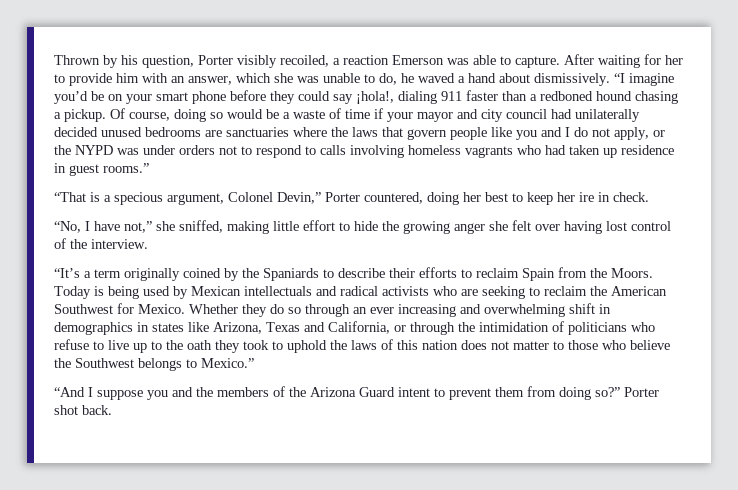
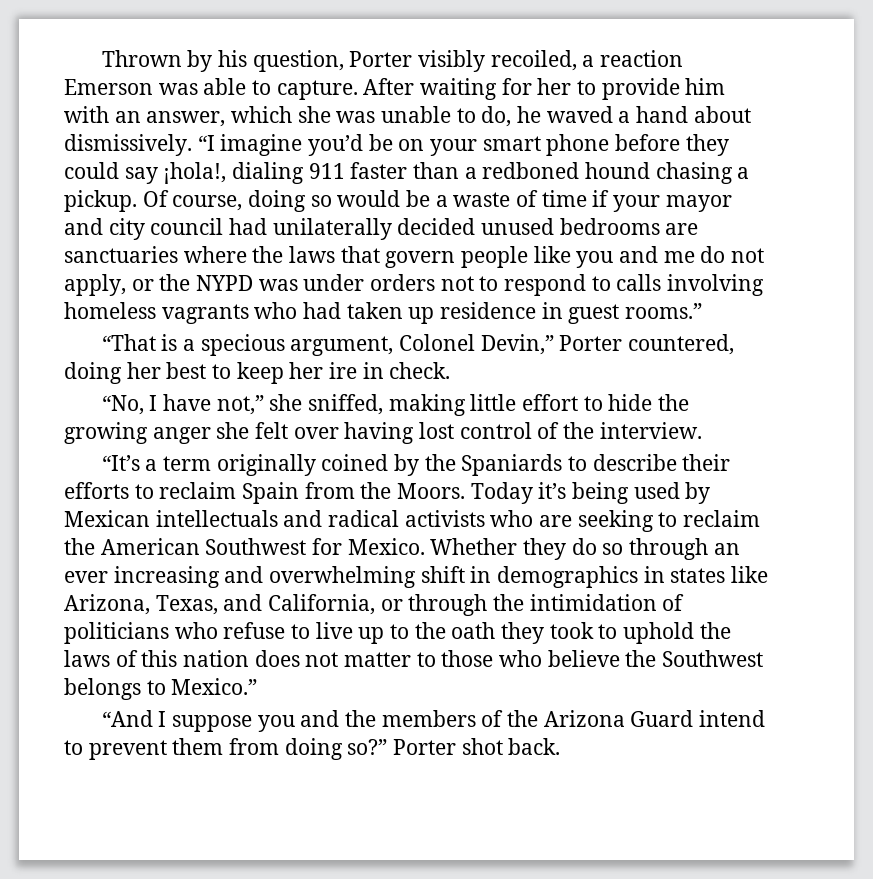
- Of course, doing so would be a waste of time if your mayor and city council had unilaterally decided unused bedrooms are sanctuaries where the laws that govern people like you and I do not apply, or the NYPD was under orders not to respond to calls involving homeless vagrants who had taken up residence in guest rooms.”
+ Of course, doing so would be a waste of time if your mayor and city council had unilaterally decided unused bedrooms are sanctuaries where the laws that govern people like you and me do not apply, or the NYPD was under orders not to respond to calls involving homeless vagrants who had taken up residence in guest rooms.”
- Today is being used by Mexican intellectuals and radical activists who are seeking to reclaim the American Southwest for Mexico.
+ Today it’s being used by Mexican intellectuals and radical activists who are seeking to reclaim the American Southwest for Mexico.
- Whether they do so through an ever increasing and overwhelming shift in demographics in states like Arizona, Texas and California, or through the intimidation of politicians who refuse to live up to the oath they took to uphold the laws of this nation does not matter to those who believe the Southwest belongs to Mexico.”
+ Whether they do so through an ever increasing and overwhelming shift in demographics in states like Arizona, Texas, and California, or through the intimidation of politicians who refuse to live up to the oath they took to uphold the laws of this nation does not matter to those who believe the Southwest belongs to Mexico.”
- “And I suppose you and the members of the Arizona Guard intent to prevent them from doing so?”
+ “And I suppose you and the members of the Arizona Guard intend to prevent them from doing so?”

